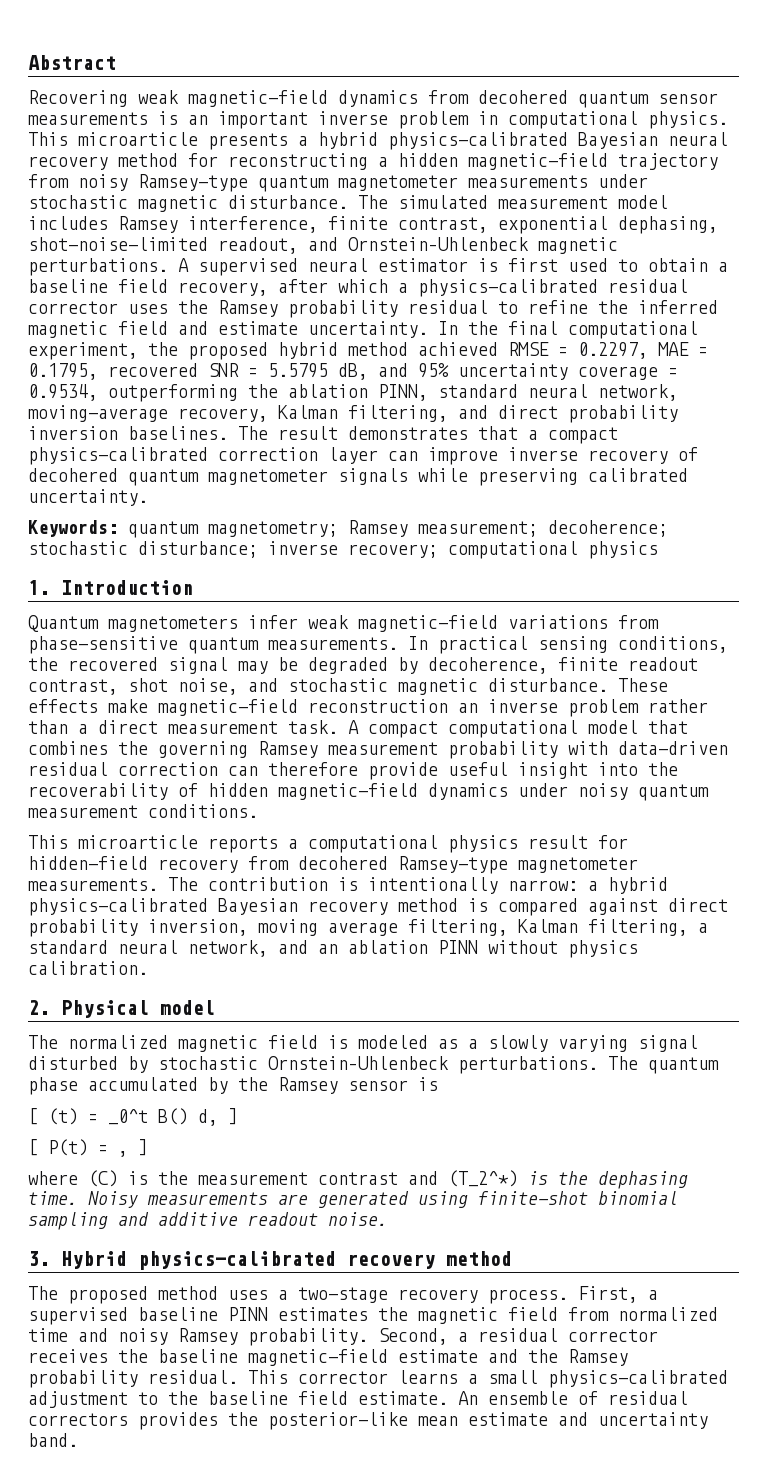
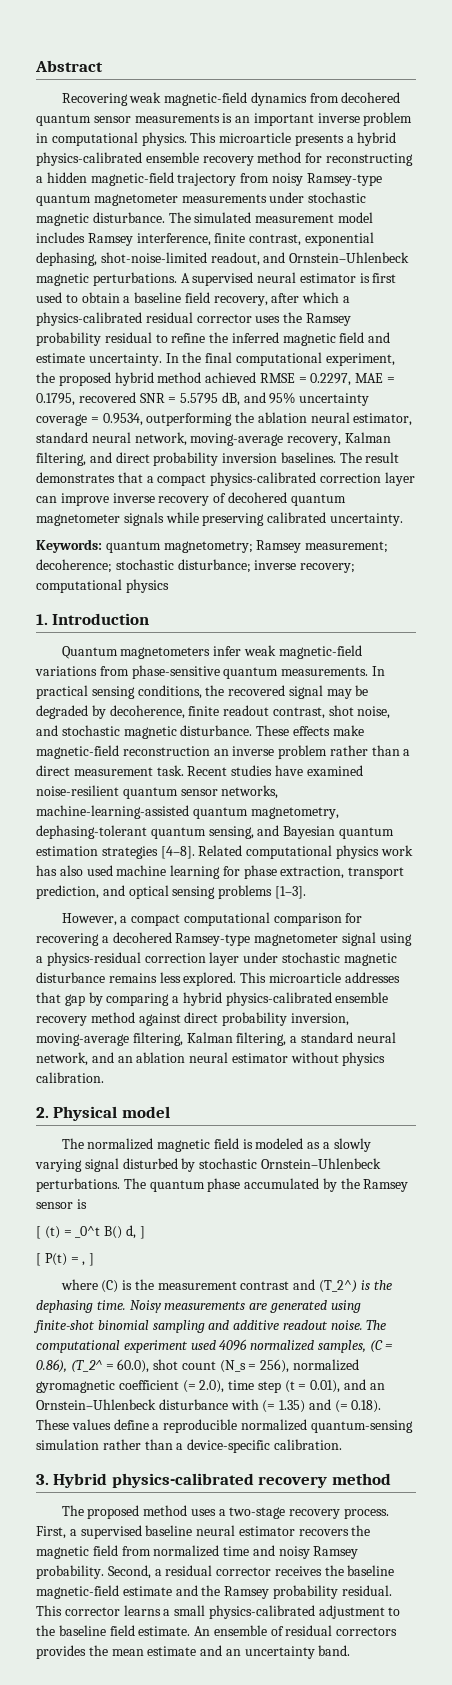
- This microarticle presents a hybrid physics-calibrated Bayesian neural recovery method for reconstructing a hidden magnetic-field trajectory from noisy Ramsey-type quantum magnetometer measurements under stochastic magnetic disturbance.
+ This microarticle presents a hybrid physics-calibrated ensemble recovery method for reconstructing a hidden magnetic-field trajectory from noisy Ramsey-type quantum magnetometer measurements under stochastic magnetic disturbance.
- In the final computational experiment, the proposed hybrid method achieved RMSE = 0.2297, MAE = 0.1795, recovered SNR = 5.5795 dB, and 95% uncertainty coverage = 0.9534, outperforming the ablation PINN, standard neural network, moving-average recovery, Kalman filtering, and direct probability inversion baselines.
+ In the final computational experiment, the proposed hybrid method achieved RMSE = 0.2297, MAE = 0.1795, recovered SNR = 5.5795 dB, and 95% uncertainty coverage = 0.9534, outperforming the ablation neural estimator, standard neural network, moving-average recovery, Kalman filtering, and direct probability inversion baselines.
- A compact computational model that combines the governing Ramsey measurement probability with data-driven residual correction can therefore provide useful insight into the recoverability of hidden magnetic-field dynamics under noisy quantum measurement conditions.
- This microarticle reports a computational physics result for hidden-field recovery from decohered Ramsey-type magnetometer measurements. The contribution is intentionally narrow: a hybrid physics-calibrated Bayesian recovery method is compared against direct probability inversion, moving average filtering, Kalman filtering, a standard neural network, and an ablation PINN without physics calibration.
+ Recent studies have examined noise-resilient quantum sensor networks, machine-learning-assisted quantum magnetometry, dephasing-tolerant quantum sensing, and Bayesian quantum estimation strategies [4–8]. Related computational physics work has also used machine learning for phase extraction, transport prediction, and optical sensing problems [1–3].
+ However, a compact computational comparison for recovering a decohered Ramsey-type magnetometer signal using a physics-residual correction layer under stochastic magnetic disturbance remains less explored. This microarticle addresses that gap by comparing a hybrid physics-calibrated ensemble recovery method against direct probability inversion, moving-average filtering, Kalman filtering, a standard neural network, and an ablation neural estimator without physics calibration.
- where (C) is the measurement contrast and (T_2^*) is the dephasing time.
+ where (C) is the measurement contrast and (T_2^) is the dephasing time.
+ The computational experiment used 4096 normalized samples, (C = 0.86), (T_2^ = 60.0), shot count (N_s = 256), normalized gyromagnetic coefficient (= 2.0), time step (t = 0.01), and an Ornstein–Uhlenbeck disturbance with (= 1.35) and (= 0.18). These values define a reproducible normalized quantum-sensing simulation rather than a device-specific calibration.
- First, a supervised baseline PINN estimates the magnetic field from normalized time and noisy Ramsey probability.
+ First, a supervised baseline neural estimator recovers the magnetic field from normalized time and noisy Ramsey probability.
- An ensemble of residual correctors provides the posterior-like mean estimate and uncertainty band.
+ An ensemble of residual correctors provides the mean estimate and an uncertainty band.

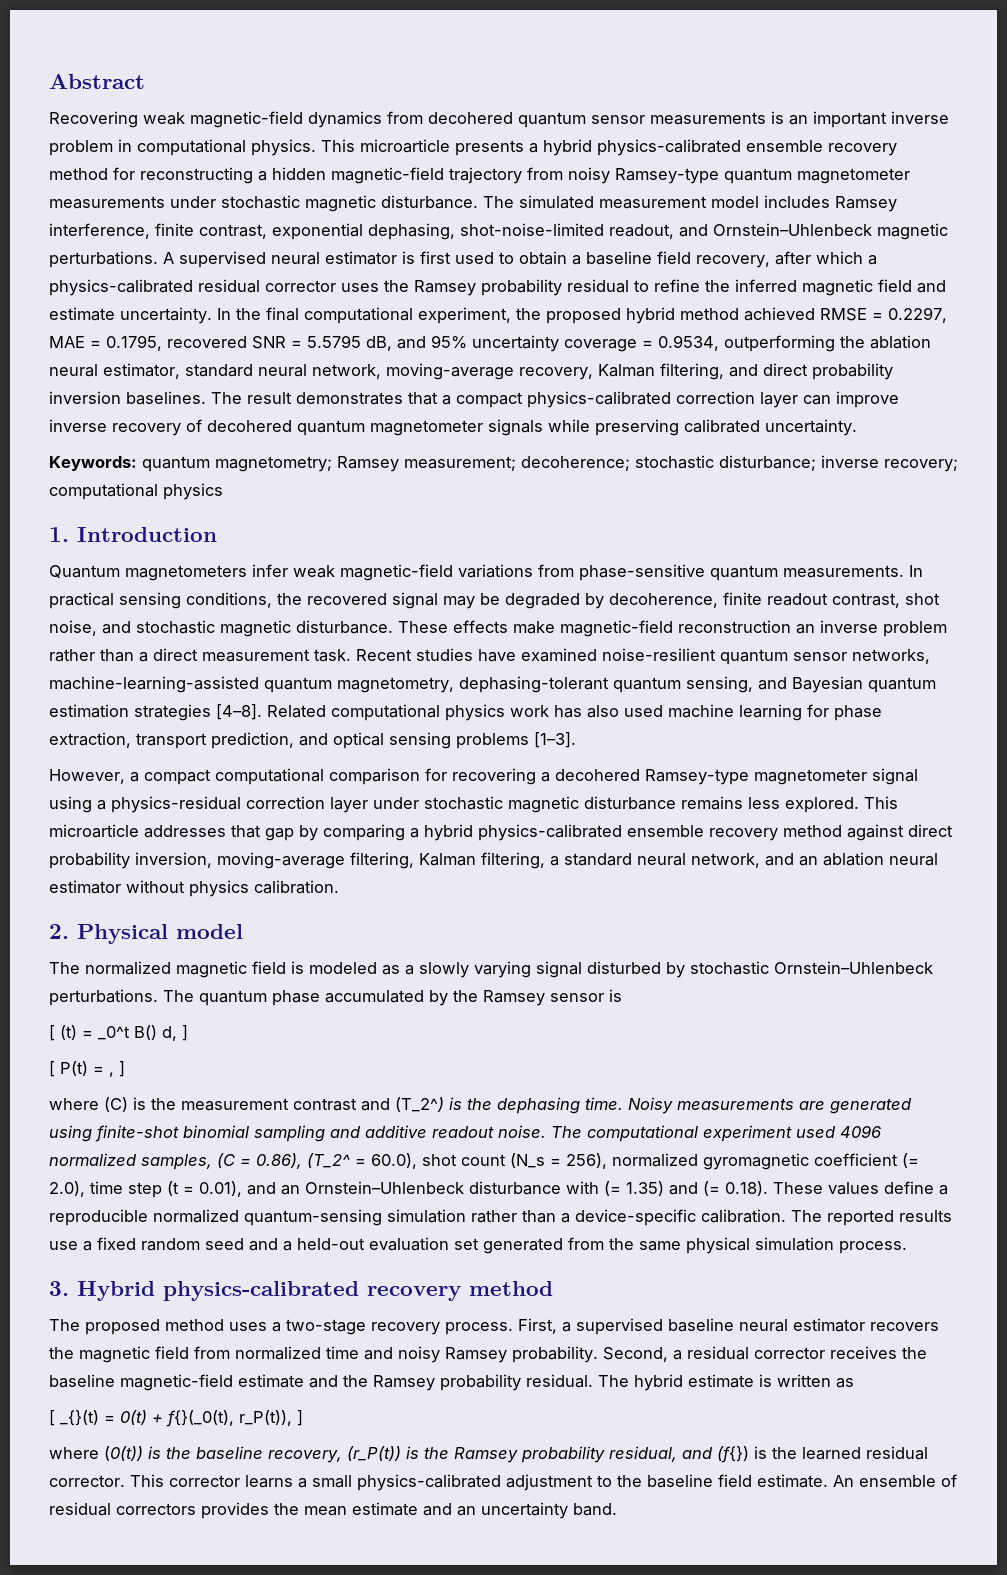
+ The reported results use a fixed random seed and a held-out evaluation set generated from the same physical simulation process.
+ The hybrid estimate is written as
+ [ _{}(t) = 0(t) + f{}(_0(t), r_P(t)), ]
+ where (0(t)) is the baseline recovery, (r_P(t)) is the Ramsey probability residual, and (f{}) is the learned residual corrector.

